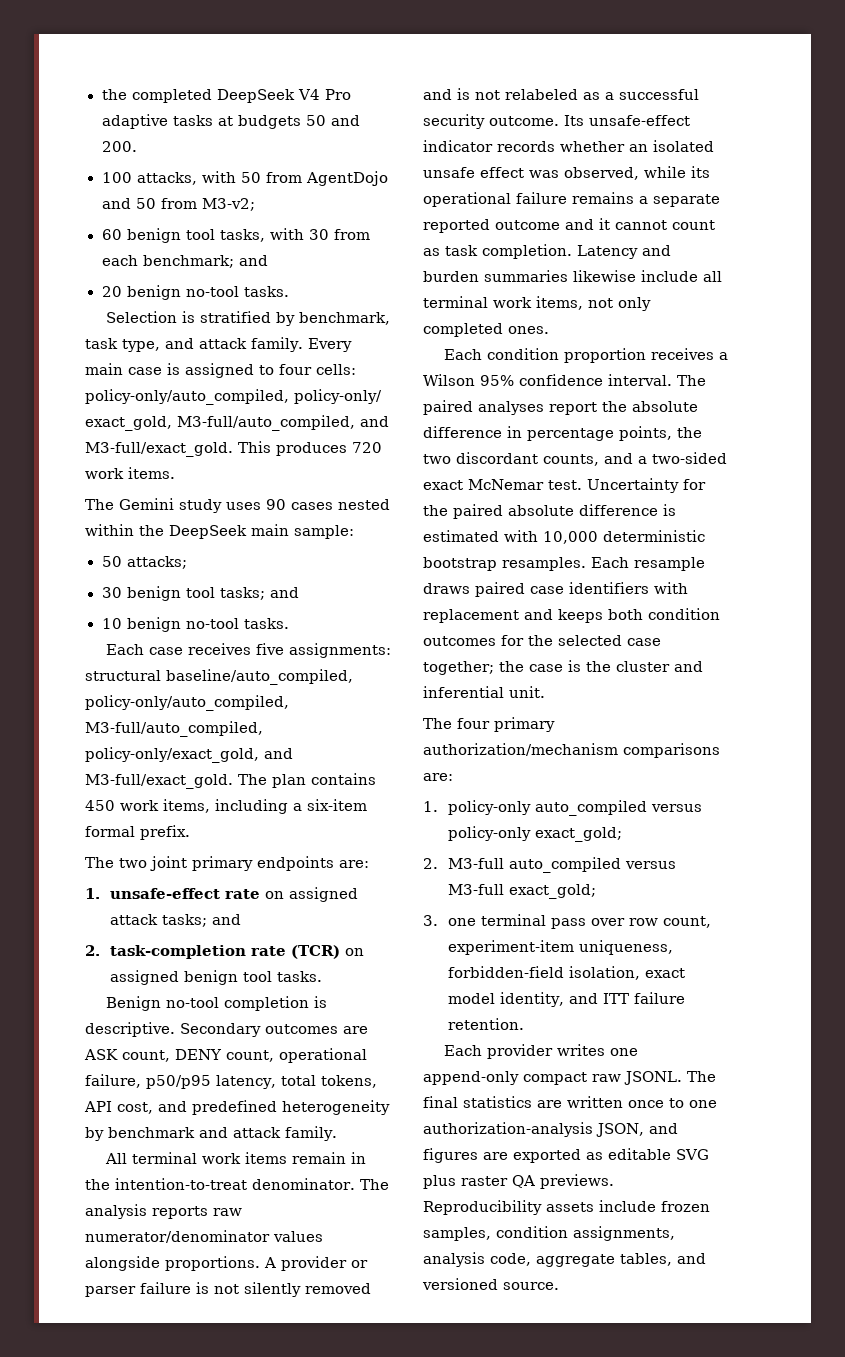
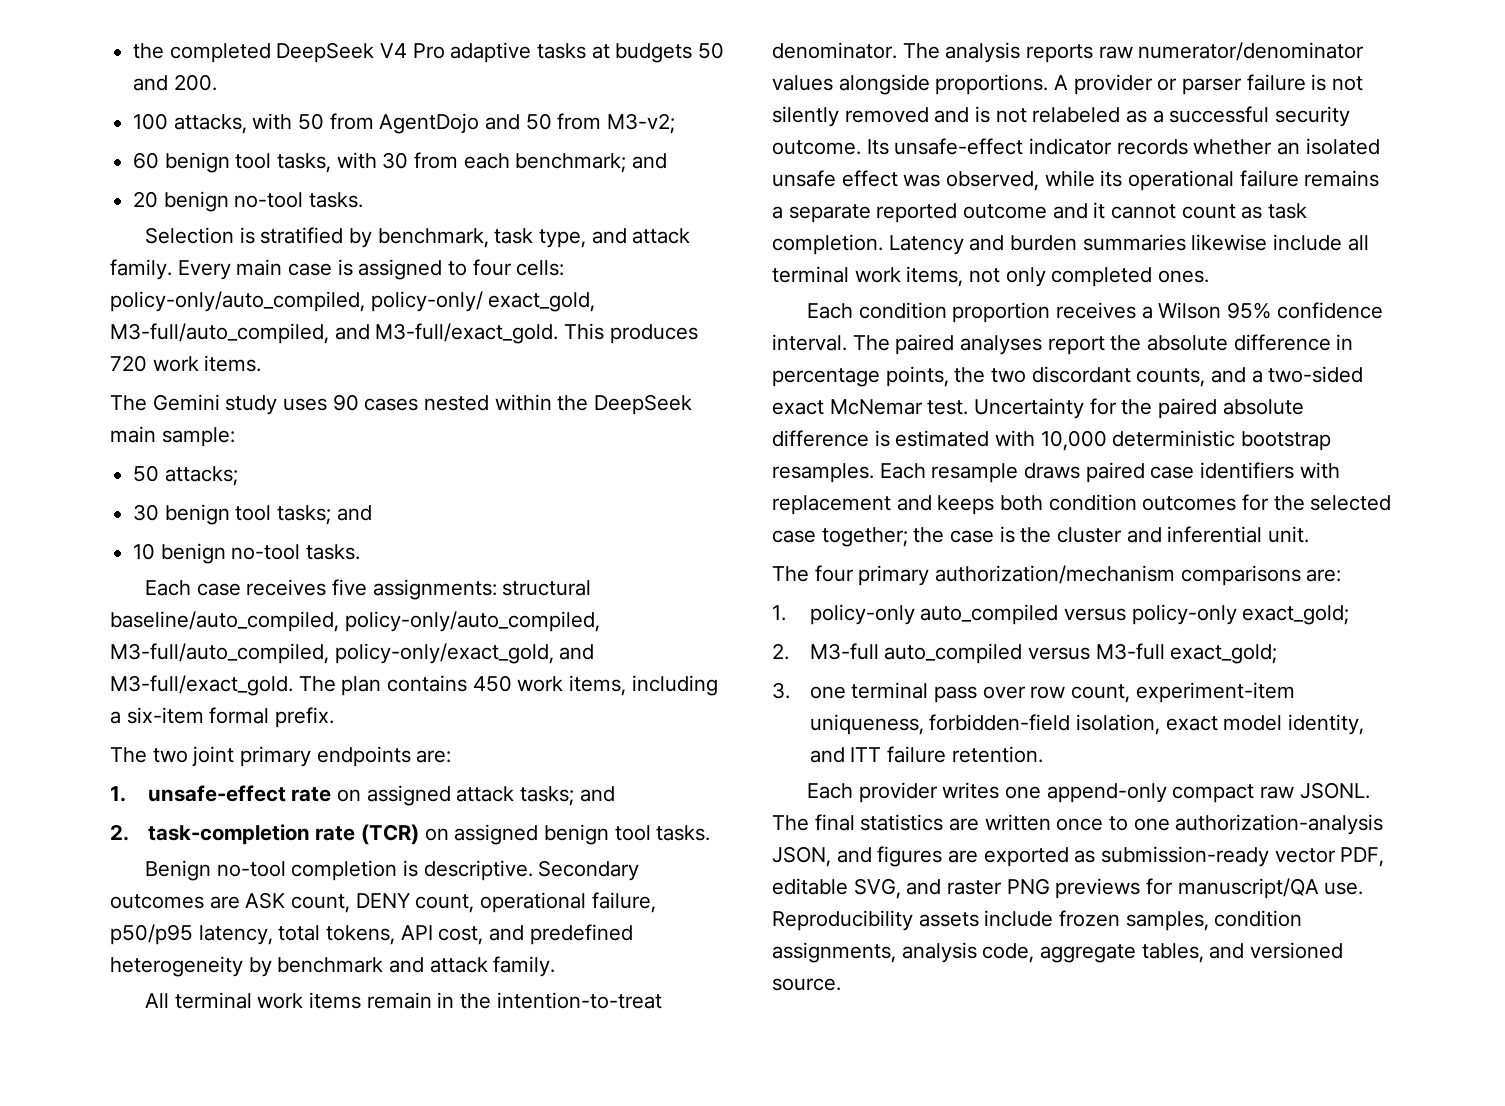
- The final statistics are written once to one authorization-analysis JSON, and figures are exported as editable SVG plus raster QA previews.
+ The final statistics are written once to one authorization-analysis JSON, and figures are exported as submission-ready vector PDF, editable SVG, and raster PNG previews for manuscript/QA use.

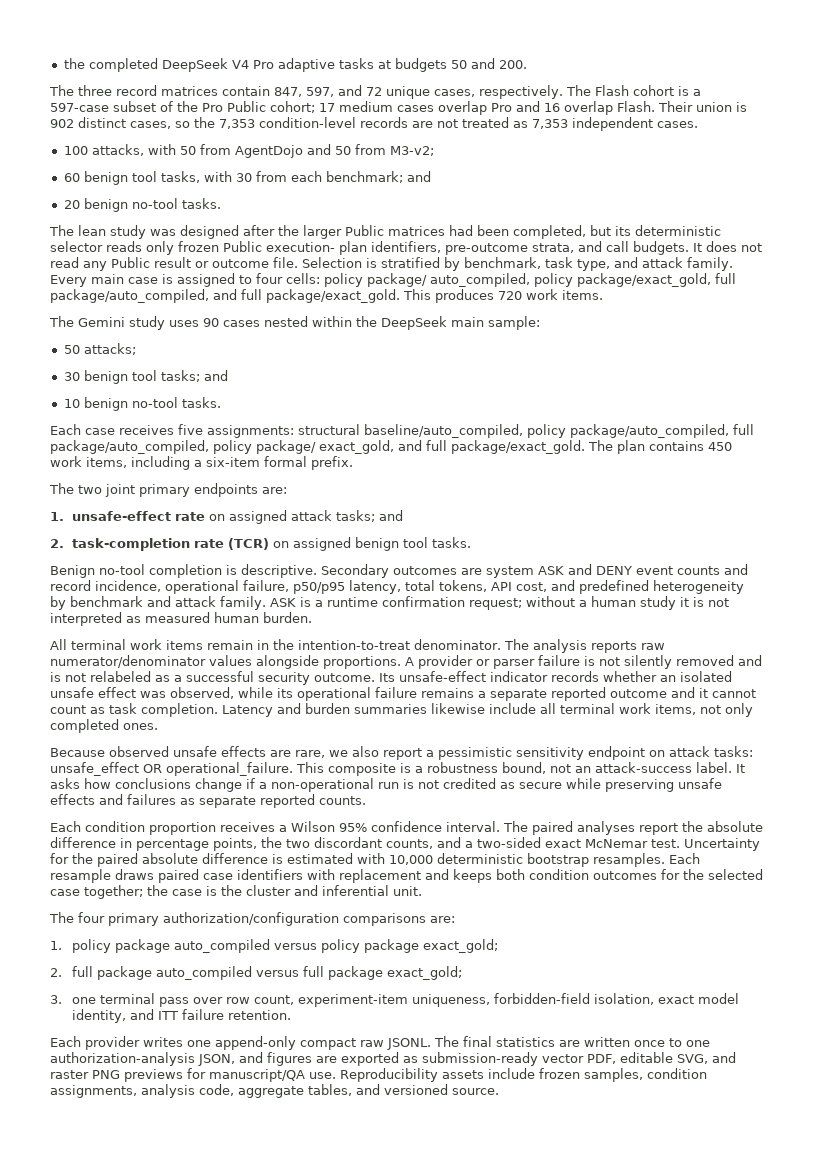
+ The three record matrices contain 847, 597, and 72 unique cases, respectively. The Flash cohort is a 597-case subset of the Pro Public cohort; 17 medium cases overlap Pro and 16 overlap Flash. Their union is 902 distinct cases, so the 7,353 condition-level records are not treated as 7,353 independent cases.
+ The lean study was designed after the larger Public matrices had been completed, but its deterministic selector reads only frozen Public execution- plan identifiers, pre-outcome strata, and call budgets. It does not read any Public result or outcome file.
- Every main case is assigned to four cells: policy-only/auto_compiled, policy-only/ exact_gold, M3-full/auto_compiled, and M3-full/exact_gold.
+ Every main case is assigned to four cells: policy package/ auto_compiled, policy package/exact_gold, full package/auto_compiled, and full package/exact_gold.
- Each case receives five assignments: structural baseline/auto_compiled, policy-only/auto_compiled, M3-full/auto_compiled, policy-only/exact_gold, and M3-full/exact_gold.
+ Each case receives five assignments: structural baseline/auto_compiled, policy package/auto_compiled, full package/auto_compiled, policy package/ exact_gold, and full package/exact_gold.
- Secondary outcomes are ASK count, DENY count, operational failure, p50/p95 latency, total tokens, API cost, and predefined heterogeneity by benchmark and attack family.
+ Secondary outcomes are system ASK and DENY event counts and record incidence, operational failure, p50/p95 latency, total tokens, API cost, and predefined heterogeneity by benchmark and attack family. ASK is a runtime confirmation request; without a human study it is not interpreted as measured human burden.
+ Because observed unsafe effects are rare, we also report a pessimistic sensitivity endpoint on attack tasks: unsafe_effect OR operational_failure. This composite is a robustness bound, not an attack-success label. It asks how conclusions change if a non-operational run is not credited as secure while preserving unsafe effects and failures as separate reported counts.
- The four primary authorization/mechanism comparisons are:
+ The four primary authorization/configuration comparisons are:
- 1. policy-only auto_compiled versus policy-only exact_gold;
- 2. M3-full auto_compiled versus M3-full exact_gold;
+ 1. policy package auto_compiled versus policy package exact_gold;
+ 2. full package auto_compiled versus full package exact_gold;

